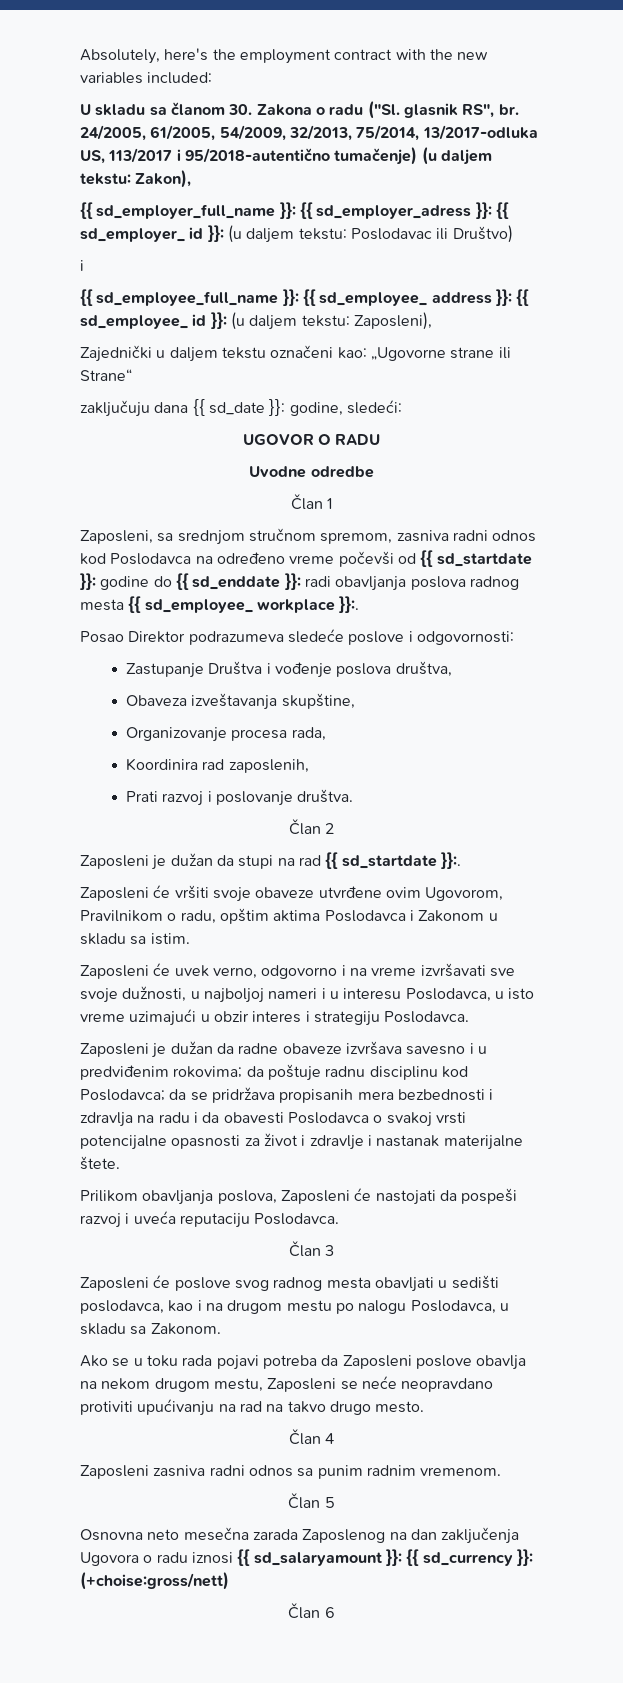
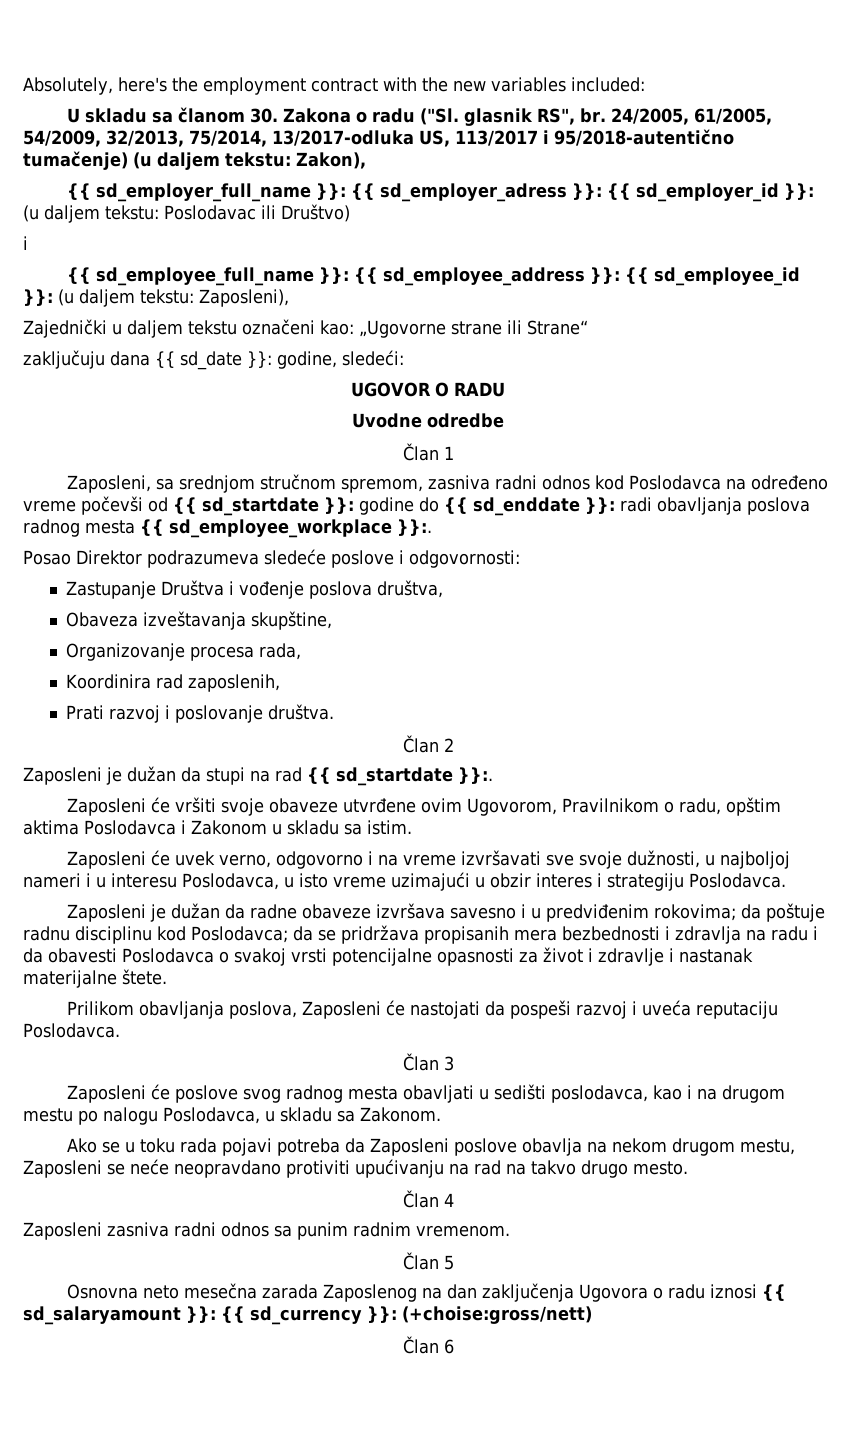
- {{ sd_employer_full_name }}: {{ sd_employer_adress }}: {{ sd_employer_ id }}: (u daljem tekstu: Poslodavac ili Društvo)
+ {{ sd_employer_full_name }}: {{ sd_employer_adress }}: {{ sd_employer_id }}: (u daljem tekstu: Poslodavac ili Društvo)
- {{ sd_employee_full_name }}: {{ sd_employee_ address }}: {{ sd_employee_ id }}: (u daljem tekstu: Zaposleni),
+ {{ sd_employee_full_name }}: {{ sd_employee_address }}: {{ sd_employee_id }}: (u daljem tekstu: Zaposleni),
- Zaposleni, sa srednjom stručnom spremom, zasniva radni odnos kod Poslodavca na određeno vreme počevši od {{ sd_startdate }}: godine do {{ sd_enddate }}: radi obavljanja poslova radnog mesta {{ sd_employee_ workplace }}:.
+ Zaposleni, sa srednjom stručnom spremom, zasniva radni odnos kod Poslodavca na određeno vreme počevši od {{ sd_startdate }}: godine do {{ sd_enddate }}: radi obavljanja poslova radnog mesta {{ sd_employee_workplace }}:.

